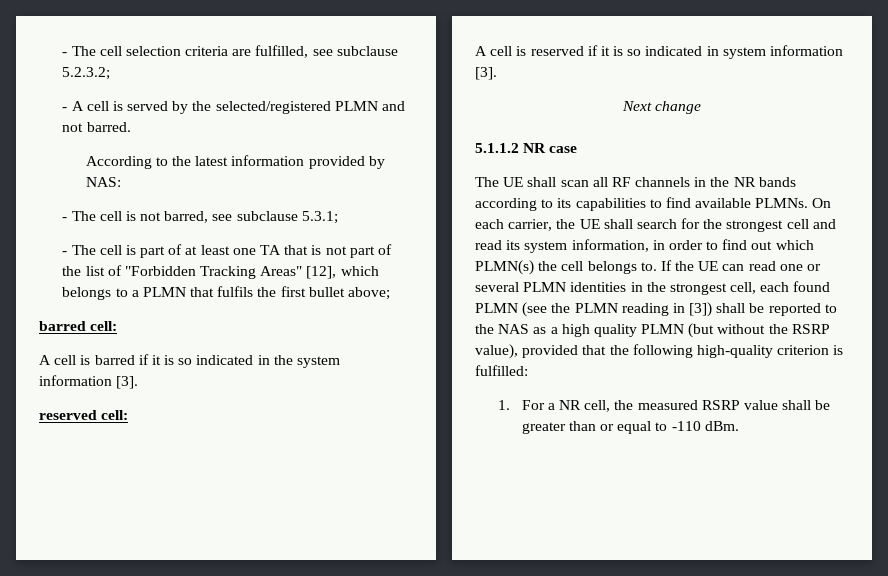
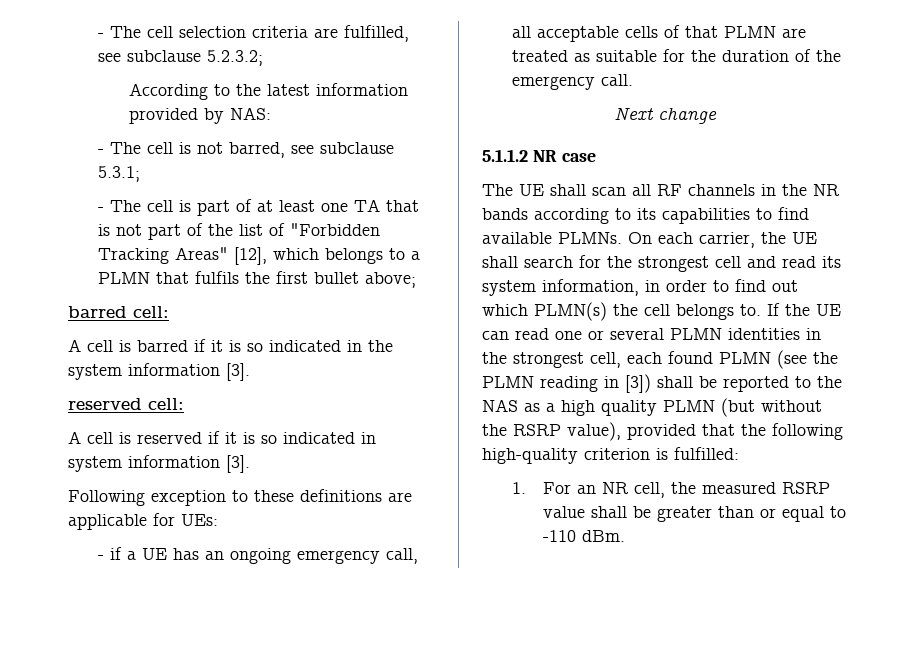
- - A cell is served by the selected/registered PLMN and not barred.
+ Following exception to these definitions are applicable for UEs:
+ - if a UE has an ongoing emergency call, all acceptable cells of that PLMN are treated as suitable for the duration of the emergency call.
- 1. For a NR cell, the measured RSRP value shall be greater than or equal to -110 dBm.
+ 1. For an NR cell, the measured RSRP value shall be greater than or equal to -110 dBm.

